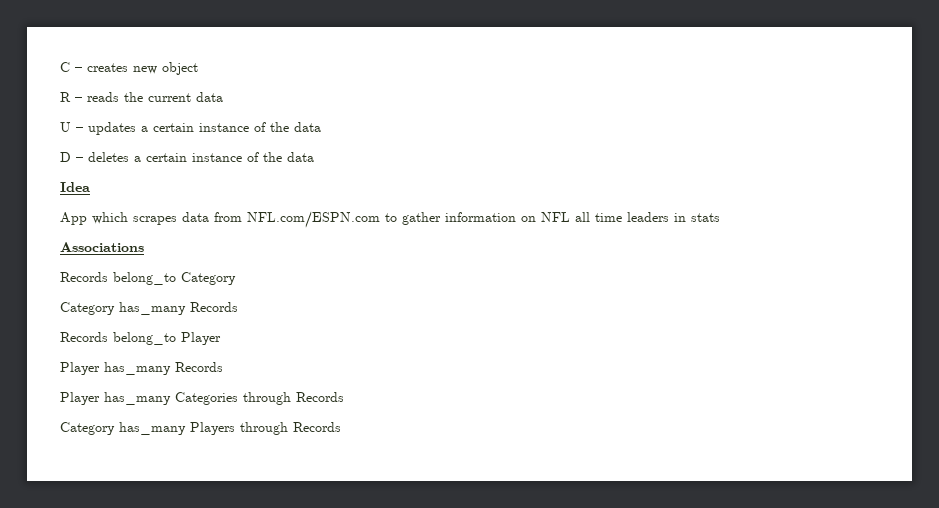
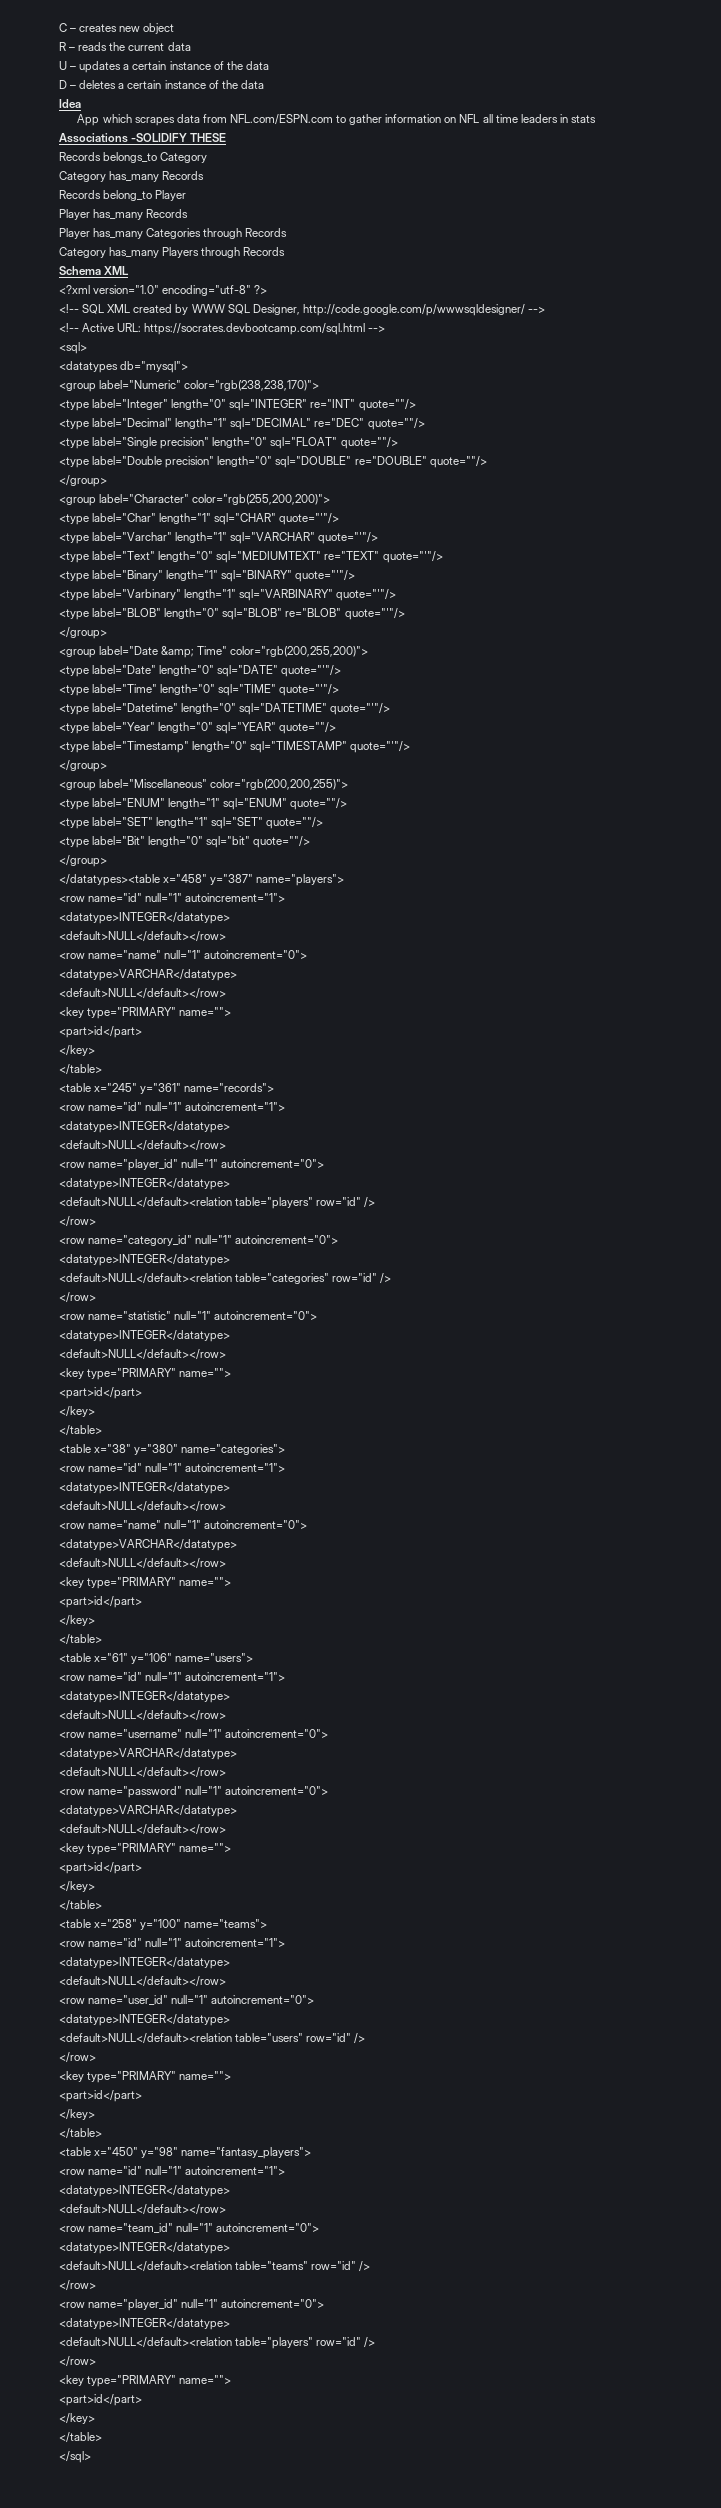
- Associations
- Records belong_to Category
+ Associations -SOLIDIFY THESE
+ Records belongs_to Category
+ Schema XML
+ <?xml version="1.0" encoding="utf-8" ?>
+ <!-- SQL XML created by WWW SQL Designer, http://code.google.com/p/wwwsqldesigner/ -->
+ <!-- Active URL: https://socrates.devbootcamp.com/sql.html -->
+ <sql>
+ <datatypes db="mysql">
+ <group label="Numeric" color="rgb(238,238,170)">
+ <type label="Integer" length="0" sql="INTEGER" re="INT" quote=""/>
+ <type label="Decimal" length="1" sql="DECIMAL" re="DEC" quote=""/>
+ <type label="Single precision" length="0" sql="FLOAT" quote=""/>
+ <type label="Double precision" length="0" sql="DOUBLE" re="DOUBLE" quote=""/>
+ </group>
+ <group label="Character" color="rgb(255,200,200)">
+ <type label="Char" length="1" sql="CHAR" quote="'"/>
+ <type label="Varchar" length="1" sql="VARCHAR" quote="'"/>
+ <type label="Text" length="0" sql="MEDIUMTEXT" re="TEXT" quote="'"/>
+ <type label="Binary" length="1" sql="BINARY" quote="'"/>
+ <type label="Varbinary" length="1" sql="VARBINARY" quote="'"/>
+ <type label="BLOB" length="0" sql="BLOB" re="BLOB" quote="'"/>
+ </group>
+ <group label="Date &amp; Time" color="rgb(200,255,200)">
+ <type label="Date" length="0" sql="DATE" quote="'"/>
+ <type label="Time" length="0" sql="TIME" quote="'"/>
+ <type label="Datetime" length="0" sql="DATETIME" quote="'"/>
+ <type label="Year" length="0" sql="YEAR" quote=""/>
+ <type label="Timestamp" length="0" sql="TIMESTAMP" quote="'"/>
+ </group>
+ <group label="Miscellaneous" color="rgb(200,200,255)">
+ <type label="ENUM" length="1" sql="ENUM" quote=""/>
+ <type label="SET" length="1" sql="SET" quote=""/>
+ <type label="Bit" length="0" sql="bit" quote=""/>
+ </group>
+ </datatypes><table x="458" y="387" name="players">
+ <row name="id" null="1" autoincrement="1">
+ <datatype>INTEGER</datatype>
+ <default>NULL</default></row>
+ <row name="name" null="1" autoincrement="0">
+ <datatype>VARCHAR</datatype>
+ <default>NULL</default></row>
+ <key type="PRIMARY" name="">
+ <part>id</part>
+ </key>
+ </table>
+ <table x="245" y="361" name="records">
+ <row name="id" null="1" autoincrement="1">
+ <datatype>INTEGER</datatype>
+ <default>NULL</default></row>
+ <row name="player_id" null="1" autoincrement="0">
+ <datatype>INTEGER</datatype>
+ <default>NULL</default><relation table="players" row="id" />
+ </row>
+ <row name="category_id" null="1" autoincrement="0">
+ <datatype>INTEGER</datatype>
+ <default>NULL</default><relation table="categories" row="id" />
+ </row>
+ <row name="statistic" null="1" autoincrement="0">
+ <datatype>INTEGER</datatype>
+ <default>NULL</default></row>
+ <key type="PRIMARY" name="">
+ <part>id</part>
+ </key>
+ </table>
+ <table x="38" y="380" name="categories">
+ <row name="id" null="1" autoincrement="1">
+ <datatype>INTEGER</datatype>
+ <default>NULL</default></row>
+ <row name="name" null="1" autoincrement="0">
+ <datatype>VARCHAR</datatype>
+ <default>NULL</default></row>
+ <key type="PRIMARY" name="">
+ <part>id</part>
+ </key>
+ </table>
+ <table x="61" y="106" name="users">
+ <row name="id" null="1" autoincrement="1">
+ <datatype>INTEGER</datatype>
+ <default>NULL</default></row>
+ <row name="username" null="1" autoincrement="0">
+ <datatype>VARCHAR</datatype>
+ <default>NULL</default></row>
+ <row name="password" null="1" autoincrement="0">
+ <datatype>VARCHAR</datatype>
+ <default>NULL</default></row>
+ <key type="PRIMARY" name="">
+ <part>id</part>
+ </key>
+ </table>
+ <table x="258" y="100" name="teams">
+ <row name="id" null="1" autoincrement="1">
+ <datatype>INTEGER</datatype>
+ <default>NULL</default></row>
+ <row name="user_id" null="1" autoincrement="0">
+ <datatype>INTEGER</datatype>
+ <default>NULL</default><relation table="users" row="id" />
+ </row>
+ <key type="PRIMARY" name="">
+ <part>id</part>
+ </key>
+ </table>
+ <table x="450" y="98" name="fantasy_players">
+ <row name="id" null="1" autoincrement="1">
+ <datatype>INTEGER</datatype>
+ <default>NULL</default></row>
+ <row name="team_id" null="1" autoincrement="0">
+ <datatype>INTEGER</datatype>
+ <default>NULL</default><relation table="teams" row="id" />
+ </row>
+ <row name="player_id" null="1" autoincrement="0">
+ <datatype>INTEGER</datatype>
+ <default>NULL</default><relation table="players" row="id" />
+ </row>
+ <key type="PRIMARY" name="">
+ <part>id</part>
+ </key>
+ </table>
+ </sql>

